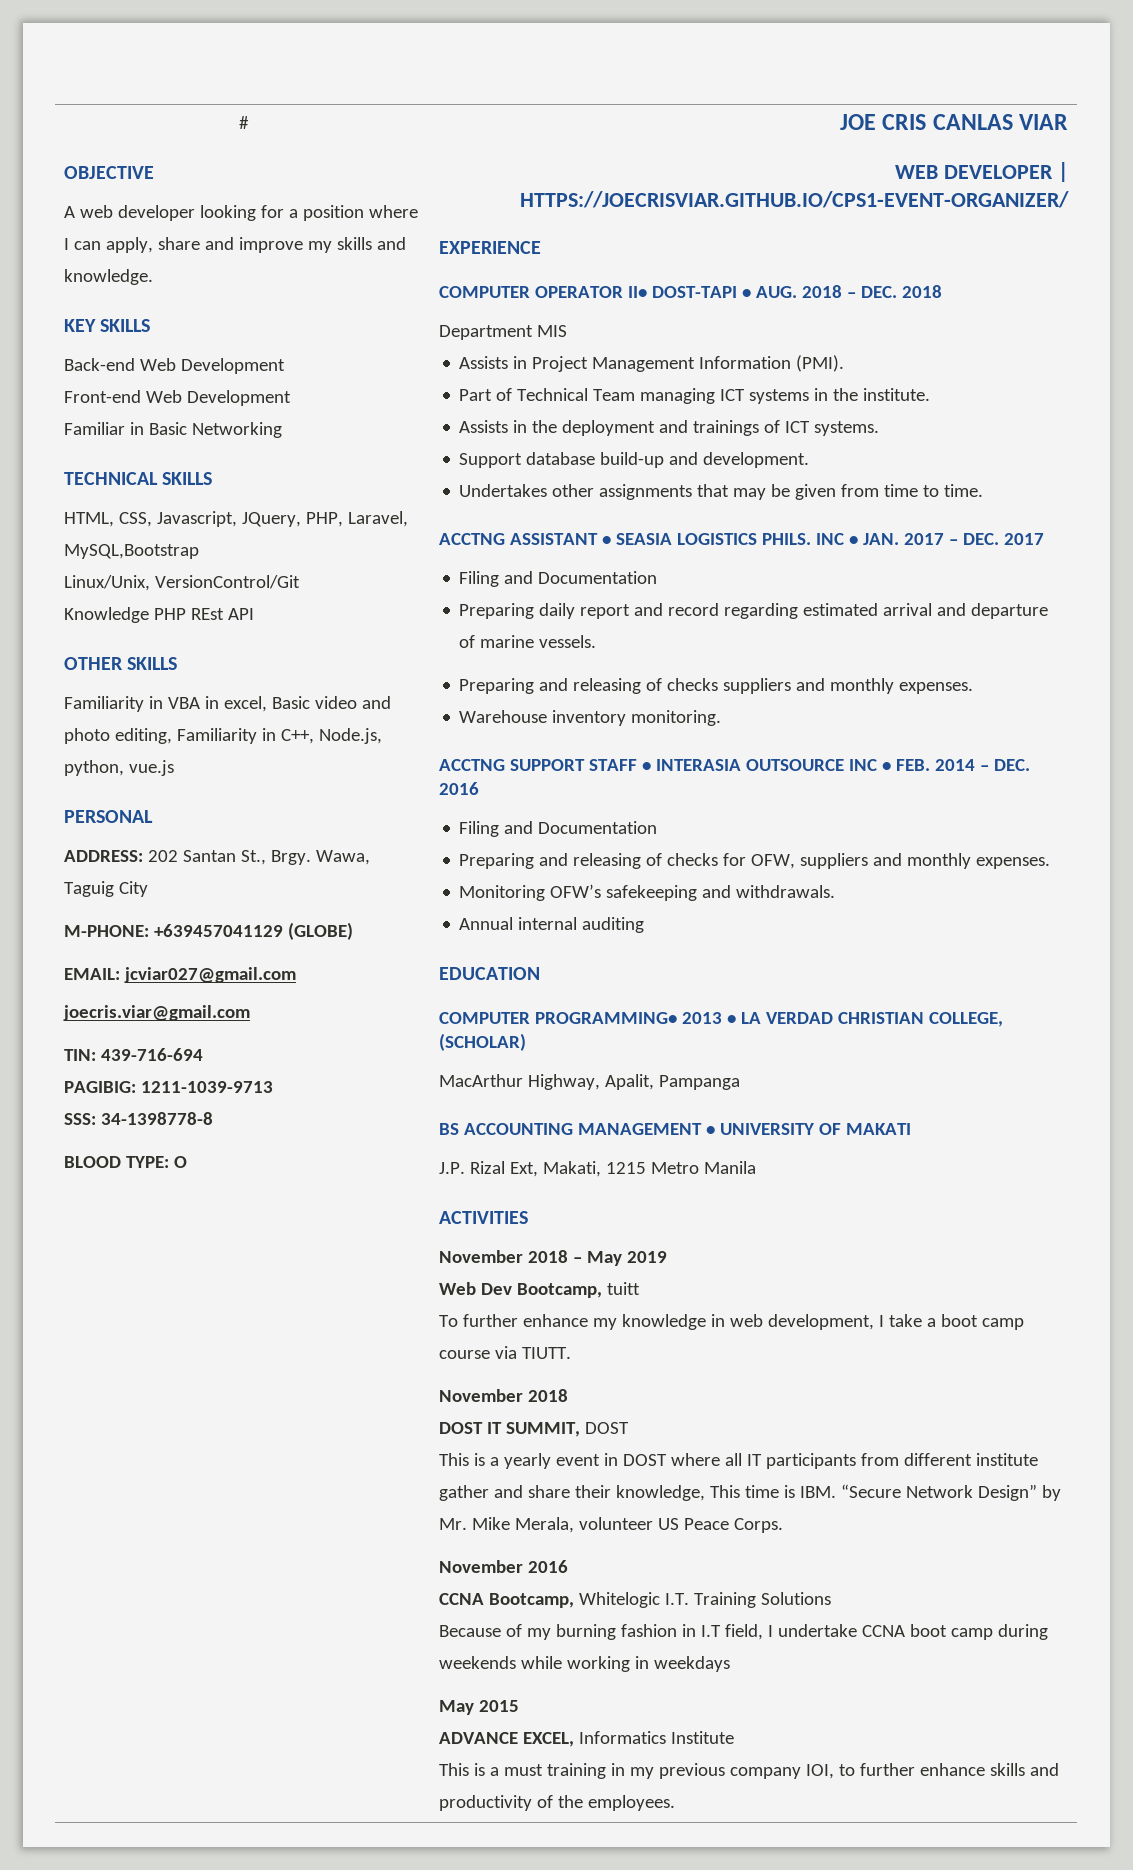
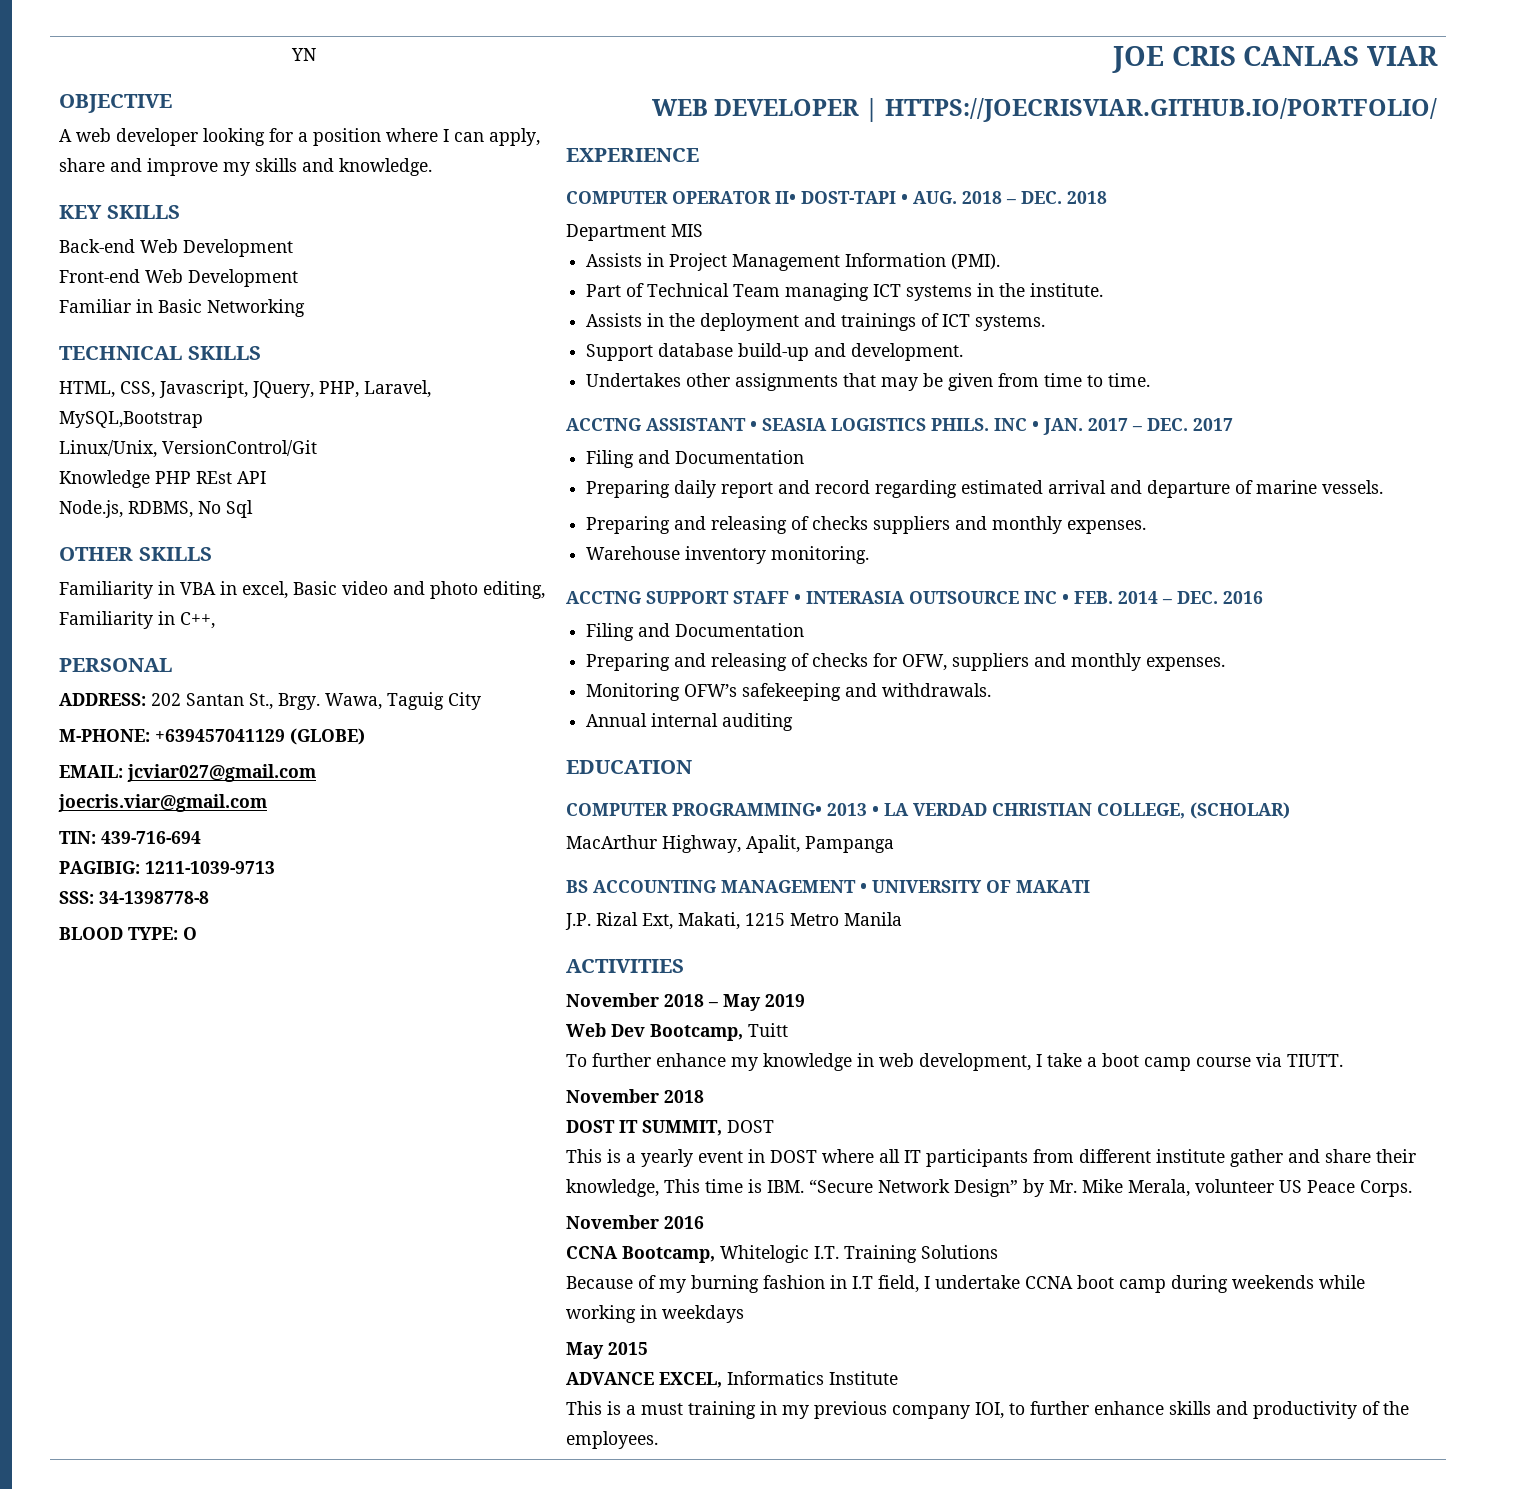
- #
+ YN
+ Node.js, RDBMS, No Sql
- Familiarity in VBA in excel, Basic video and photo editing, Familiarity in C++, Node.js, python, vue.js
+ Familiarity in VBA in excel, Basic video and photo editing, Familiarity in C++,
- WEB DEVELOPER | HTTPS://JOECRISVIAR.GITHUB.IO/CPS1-EVENT-ORGANIZER/
+ WEB DEVELOPER | HTTPS://JOECRISVIAR.GITHUB.IO/PORTFOLIO/
- Web Dev Bootcamp, tuitt
+ Web Dev Bootcamp, Tuitt

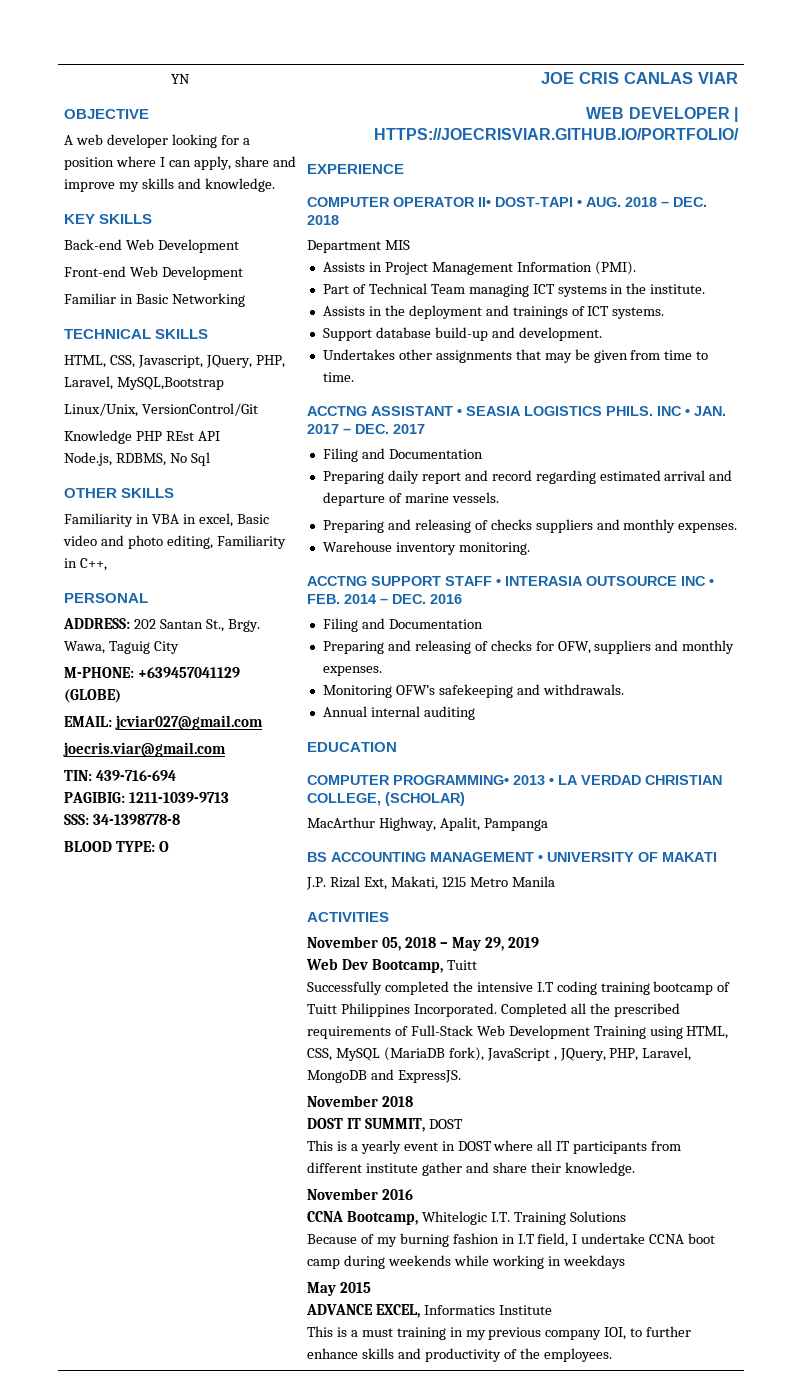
- November 2018 – May 2019
+ November 05, 2018 – May 29, 2019
- To further enhance my knowledge in web development, I take a boot camp course via TIUTT.
+ Successfully completed the intensive I.T coding training bootcamp of Tuitt Philippines Incorporated. Completed all the prescribed requirements of Full-Stack Web Development Training using HTML, CSS, MySQL (MariaDB fork), JavaScript , JQuery, PHP, Laravel, MongoDB and ExpressJS.
- This is a yearly event in DOST where all IT participants from different institute gather and share their knowledge, This time is IBM. “Secure Network Design” by Mr. Mike Merala, volunteer US Peace Corps.
+ This is a yearly event in DOST where all IT participants from different institute gather and share their knowledge.

